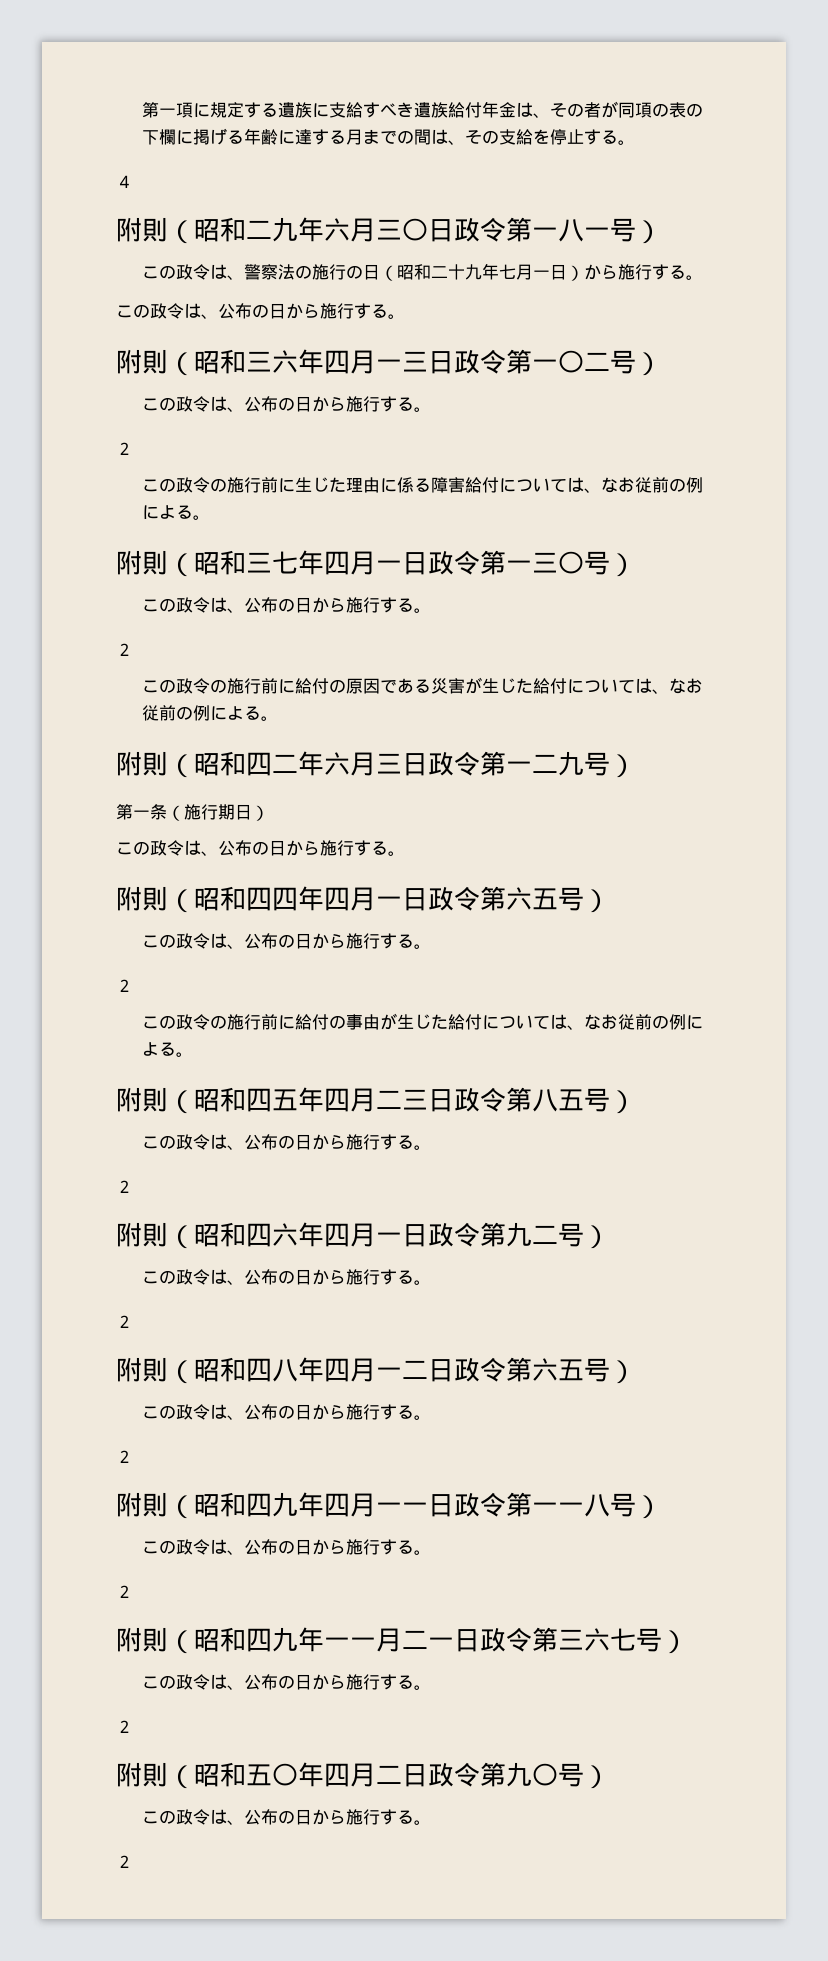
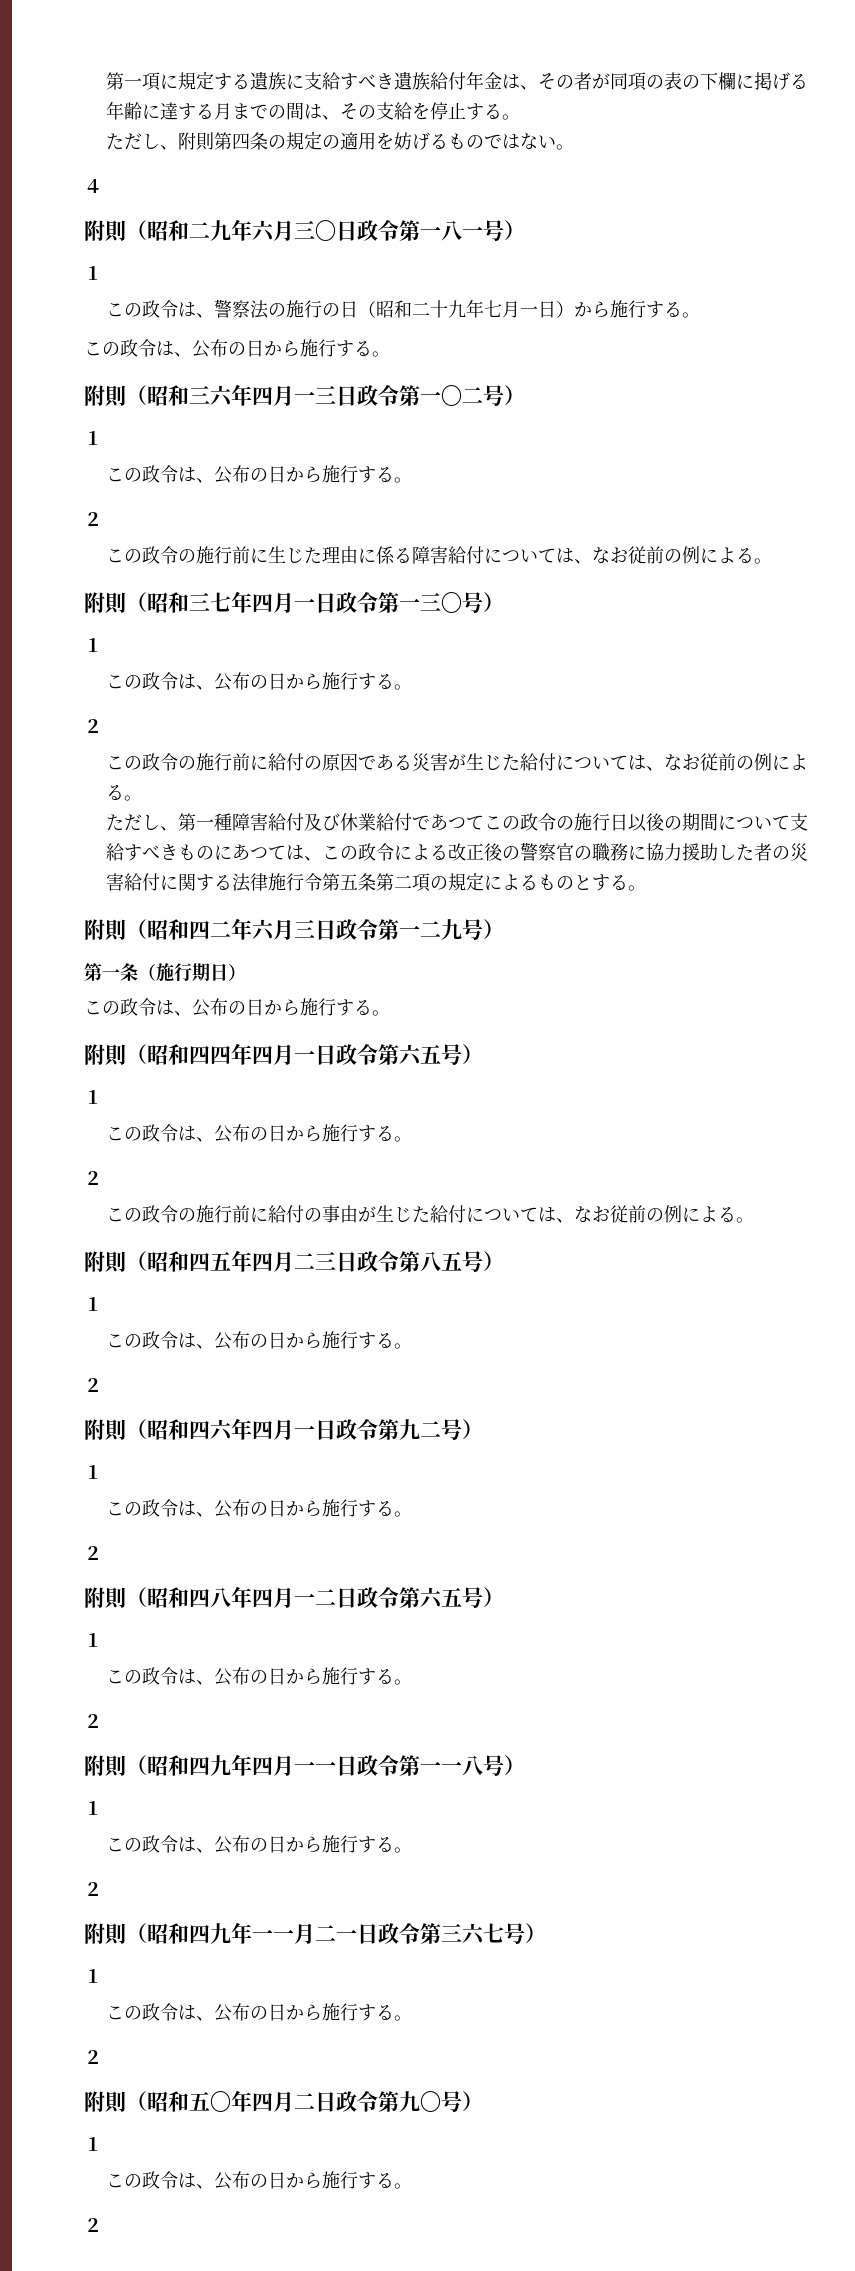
+ ただし、附則第四条の規定の適用を妨げるものではない。
  附則（昭和二九年六月三〇日政令第一八一号）
+ １
  附則（昭和三六年四月一三日政令第一〇二号）
+ １
  附則（昭和三七年四月一日政令第一三〇号）
+ １
+ ただし、第一種障害給付及び休業給付であつてこの政令の施行日以後の期間について支給すべきものにあつては、この政令による改正後の警察官の職務に協力援助した者の災害給付に関する法律施行令第五条第二項の規定によるものとする。
  附則（昭和四四年四月一日政令第六五号）
+ １
  附則（昭和四五年四月二三日政令第八五号）
+ １
  附則（昭和四六年四月一日政令第九二号）
+ １
  附則（昭和四八年四月一二日政令第六五号）
+ １
  附則（昭和四九年四月一一日政令第一一八号）
+ １
  附則（昭和四九年一一月二一日政令第三六七号）
+ １
  附則（昭和五〇年四月二日政令第九〇号）
+ １

